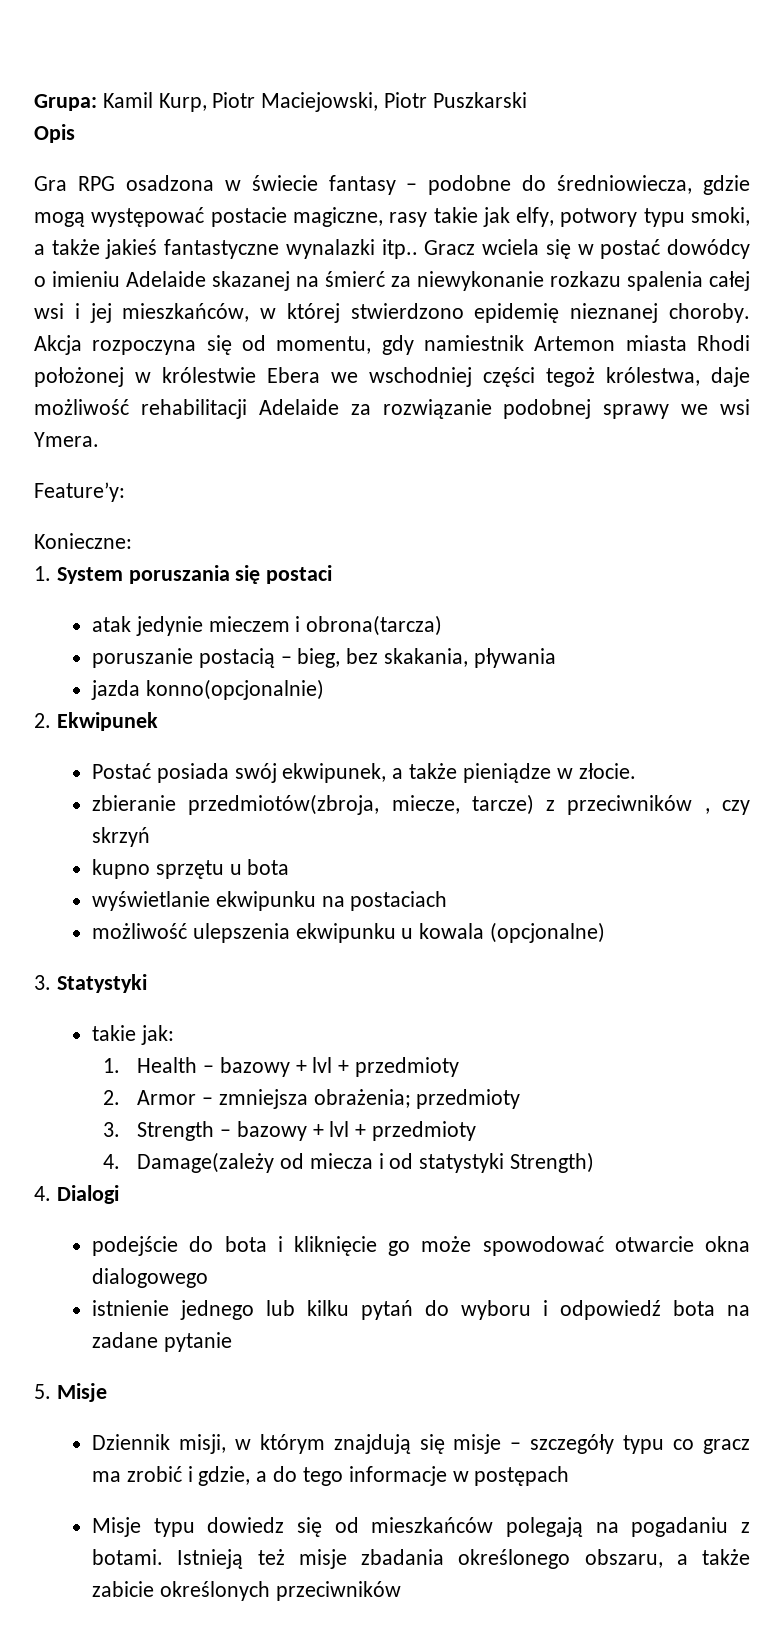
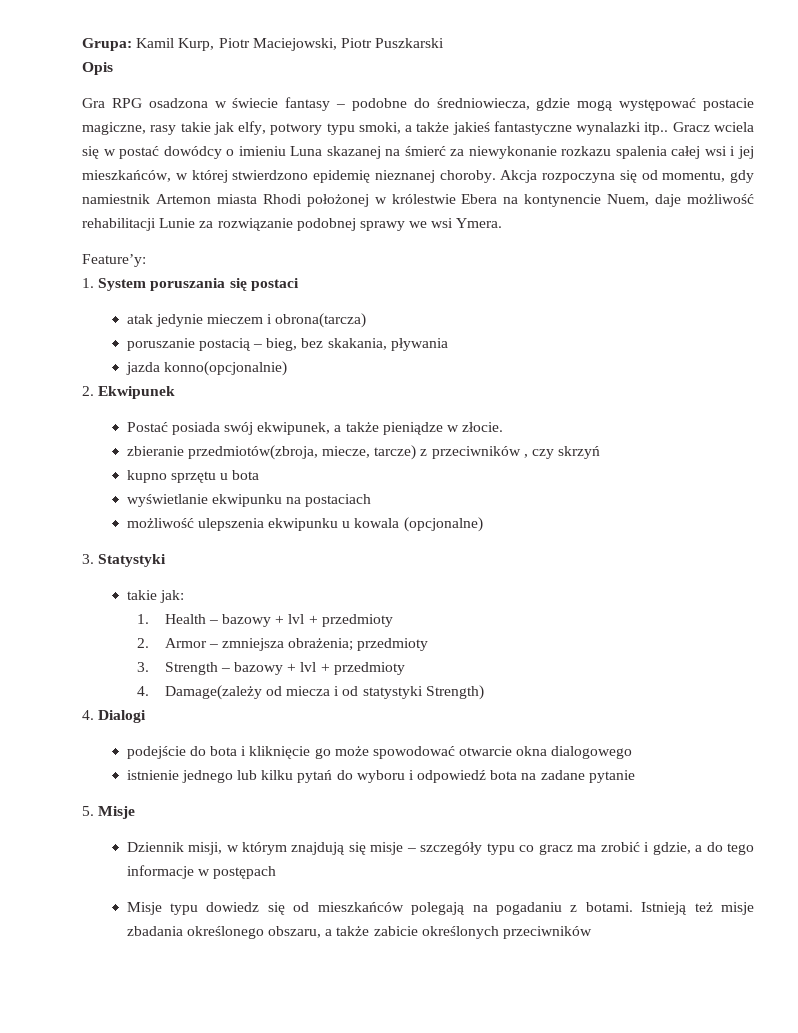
- Gracz wciela się w postać dowódcy o imieniu Adelaide skazanej na śmierć za niewykonanie rozkazu spalenia całej wsi i jej mieszkańców, w której stwierdzono epidemię nieznanej choroby.
+ Gracz wciela się w postać dowódcy o imieniu Luna skazanej na śmierć za niewykonanie rozkazu spalenia całej wsi i jej mieszkańców, w której stwierdzono epidemię nieznanej choroby.
- Akcja rozpoczyna się od momentu, gdy namiestnik Artemon miasta Rhodi położonej w królestwie Ebera we wschodniej części tegoż królestwa, daje możliwość rehabilitacji Adelaide za rozwiązanie podobnej sprawy we wsi Ymera.
+ Akcja rozpoczyna się od momentu, gdy namiestnik Artemon miasta Rhodi położonej w królestwie Ebera na kontynencie Nuem, daje możliwość rehabilitacji Lunie za rozwiązanie podobnej sprawy we wsi Ymera.
- Konieczne:

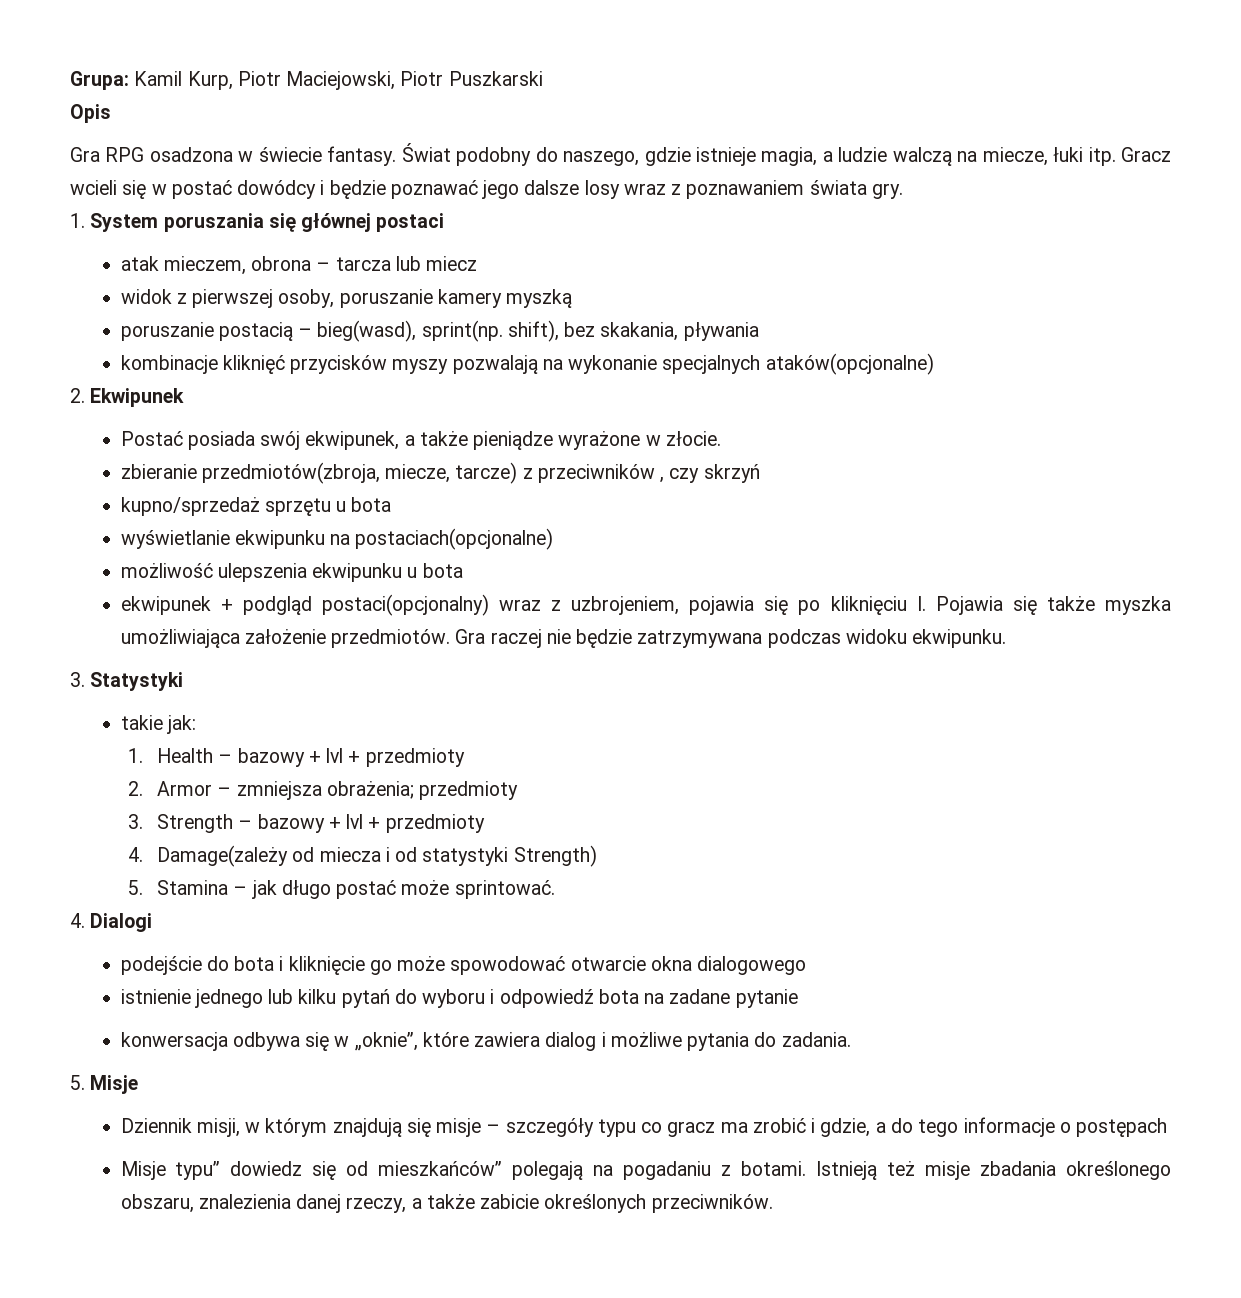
- Gra RPG osadzona w świecie fantasy – podobne do średniowiecza, gdzie mogą występować postacie magiczne, rasy takie jak elfy, potwory typu smoki, a także jakieś fantastyczne wynalazki itp.. Gracz wciela się w postać dowódcy o imieniu Luna skazanej na śmierć za niewykonanie rozkazu spalenia całej wsi i jej mieszkańców, w której stwierdzono epidemię nieznanej choroby. Akcja rozpoczyna się od momentu, gdy namiestnik Artemon miasta Rhodi położonej w królestwie Ebera na kontynencie Nuem, daje możliwość rehabilitacji Lunie za rozwiązanie podobnej sprawy we wsi Ymera.
- Feature’y:
+ Gra RPG osadzona w świecie fantasy. Świat podobny do naszego, gdzie istnieje magia, a ludzie walczą na miecze, łuki itp. Gracz wcieli się w postać dowódcy i będzie poznawać jego dalsze losy wraz z poznawaniem świata gry.
- 1. System poruszania się postaci
+ 1. System poruszania się głównej postaci
- atak jedynie mieczem i obrona(tarcza)
+ atak mieczem, obrona – tarcza lub miecz
+ widok z pierwszej osoby, poruszanie kamery myszką
- poruszanie postacią – bieg, bez skakania, pływania
+ poruszanie postacią – bieg(wasd), sprint(np. shift), bez skakania, pływania
- jazda konno(opcjonalnie)
+ kombinacje kliknięć przycisków myszy pozwalają na wykonanie specjalnych ataków(opcjonalne)
- Postać posiada swój ekwipunek, a także pieniądze w złocie.
+ Postać posiada swój ekwipunek, a także pieniądze wyrażone w złocie.
- kupno sprzętu u bota
+ kupno/sprzedaż sprzętu u bota
- wyświetlanie ekwipunku na postaciach
+ wyświetlanie ekwipunku na postaciach(opcjonalne)
- możliwość ulepszenia ekwipunku u kowala (opcjonalne)
+ możliwość ulepszenia ekwipunku u bota
+ ekwipunek + podgląd postaci(opcjonalny) wraz z uzbrojeniem, pojawia się po kliknięciu I. Pojawia się także myszka umożliwiająca założenie przedmiotów. Gra raczej nie będzie zatrzymywana podczas widoku ekwipunku.
+ 5. Stamina – jak długo postać może sprintować.
+ konwersacja odbywa się w „oknie”, które zawiera dialog i możliwe pytania do zadania.
- Dziennik misji, w którym znajdują się misje – szczegóły typu co gracz ma zrobić i gdzie, a do tego informacje w postępach
+ Dziennik misji, w którym znajdują się misje – szczegóły typu co gracz ma zrobić i gdzie, a do tego informacje o postępach
- Misje typu dowiedz się od mieszkańców polegają na pogadaniu z botami.
+ Misje typu” dowiedz się od mieszkańców” polegają na pogadaniu z botami.
- Istnieją też misje zbadania określonego obszaru, a także zabicie określonych przeciwników
+ Istnieją też misje zbadania określonego obszaru, znalezienia danej rzeczy, a także zabicie określonych przeciwników.

